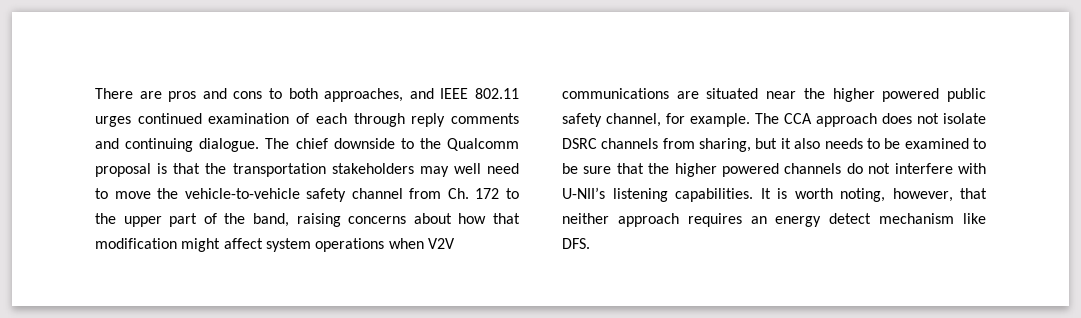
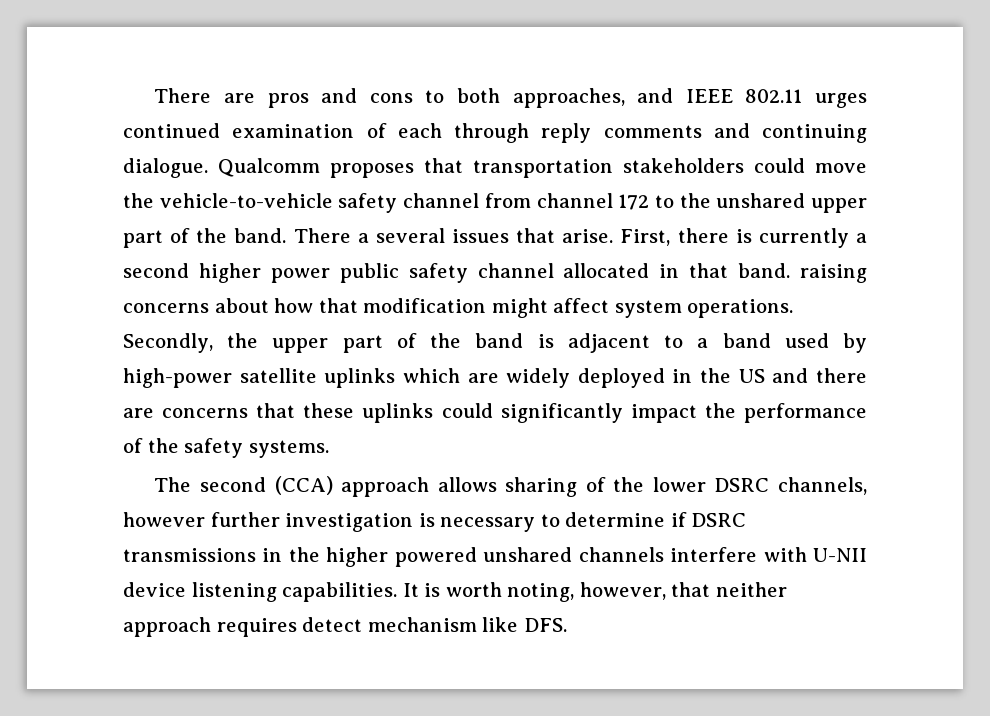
- The chief downside to the Qualcomm proposal is that the transportation stakeholders may well need to move the vehicle-to-vehicle safety channel from Ch. 172 to the upper part of the band, raising concerns about how that modification might affect system operations when V2V communications are situated near the higher powered public safety channel, for example. The CCA approach does not isolate DSRC channels from sharing, but it also needs to be examined to be sure that the higher powered channels do not interfere with U-NII’s listening capabilities.
+ Qualcomm proposes that transportation stakeholders could move the vehicle-to-vehicle safety channel from channel 172 to the unshared upper part of the band. There a several issues that arise. First, there is currently a second higher power public safety channel allocated in that band. raising concerns about how that modification might affect system operations. Secondly, the upper part of the band is adjacent to a band used by high-power satellite uplinks which are widely deployed in the US and there are concerns that these uplinks could significantly impact the performance of the safety systems.
+ The second (CCA) approach allows sharing of the lower DSRC channels, however further investigation is necessary to determine if DSRC transmissions in the higher powered unshared channels interfere with U-NII device listening capabilities.
- It is worth noting, however, that neither approach requires an energy detect mechanism like DFS.
+ It is worth noting, however, that neither approach requires detect mechanism like DFS.

